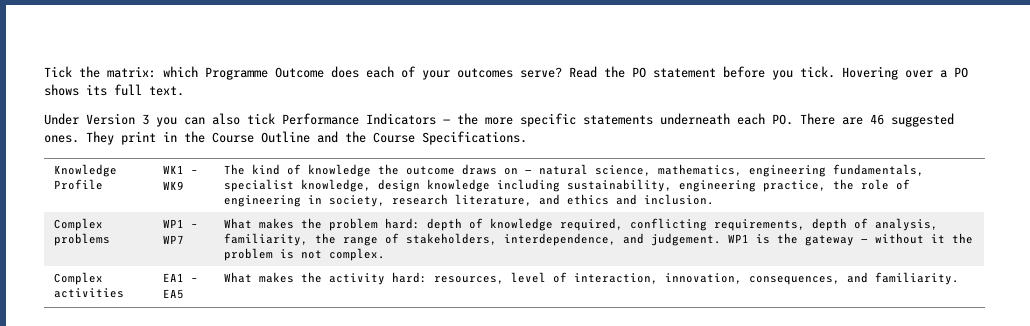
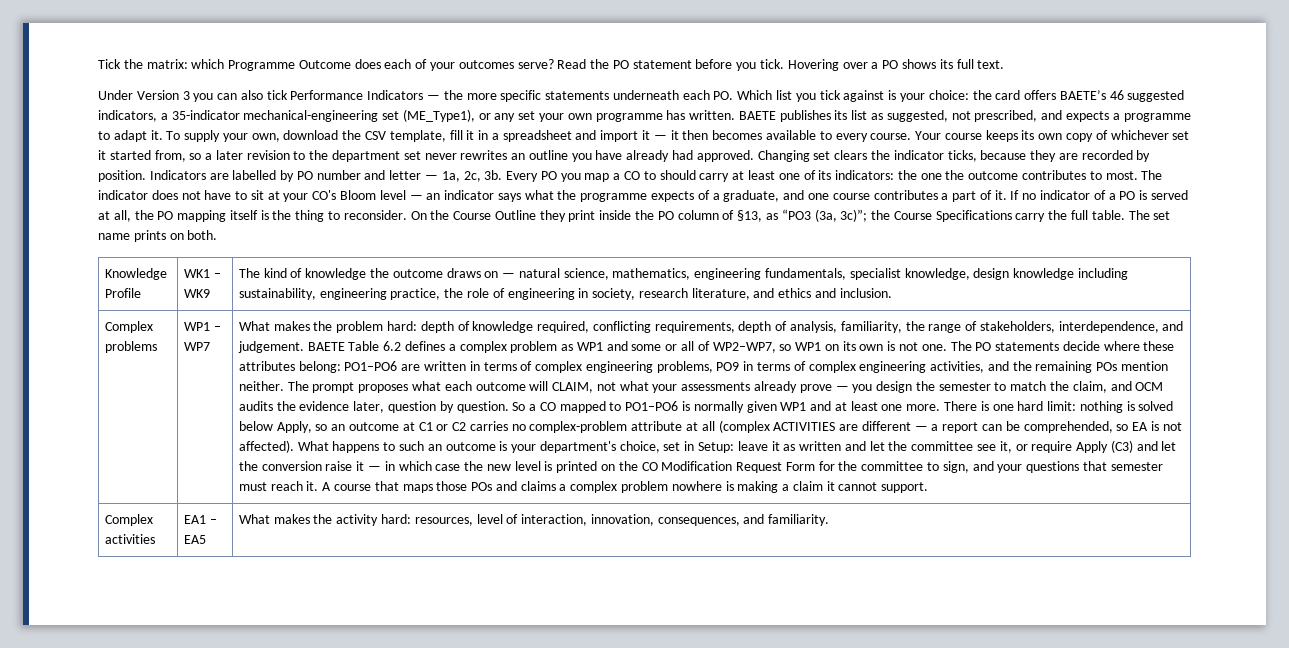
- Under Version 3 you can also tick Performance Indicators — the more specific statements underneath each PO. There are 46 suggested ones. They print in the Course Outline and the Course Specifications.
+ Under Version 3 you can also tick Performance Indicators — the more specific statements underneath each PO. Which list you tick against is your choice: the card offers BAETE’s 46 suggested indicators, a 35-indicator mechanical-engineering set (ME_Type1), or any set your own programme has written. BAETE publishes its list as suggested, not prescribed, and expects a programme to adapt it. To supply your own, download the CSV template, fill it in a spreadsheet and import it — it then becomes available to every course. Your course keeps its own copy of whichever set it started from, so a later revision to the department set never rewrites an outline you have already had approved. Changing set clears the indicator ticks, because they are recorded by position. Indicators are labelled by PO number and letter — 1a, 2c, 3b. Every PO you map a CO to should carry at least one of its indicators: the one the outcome contributes to most. The indicator does not have to sit at your CO's Bloom level — an indicator says what the programme expects of a graduate, and one course contributes a part of it. If no indicator of a PO is served at all, the PO mapping itself is the thing to reconsider. On the Course Outline they print inside the PO column of §13, as “PO3 (3a, 3c)”; the Course Specifications carry the full table. The set name prints on both.
- WP1 is the gateway — without it the problem is not complex.
+ BAETE Table 6.2 defines a complex problem as WP1 and some or all of WP2–WP7, so WP1 on its own is not one. The PO statements decide where these attributes belong: PO1–PO6 are written in terms of complex engineering problems, PO9 in terms of complex engineering activities, and the remaining POs mention neither. The prompt proposes what each outcome will CLAIM, not what your assessments already prove — you design the semester to match the claim, and OCM audits the evidence later, question by question. So a CO mapped to PO1–PO6 is normally given WP1 and at least one more. There is one hard limit: nothing is solved below Apply, so an outcome at C1 or C2 carries no complex-problem attribute at all (complex ACTIVITIES are different — a report can be comprehended, so EA is not affected). What happens to such an outcome is your department's choice, set in Setup: leave it as written and let the committee see it, or require Apply (C3) and let the conversion raise it — in which case the new level is printed on the CO Modification Request Form for the committee to sign, and your questions that semester must reach it. A course that maps those POs and claims a complex problem nowhere is making a claim it cannot support.

